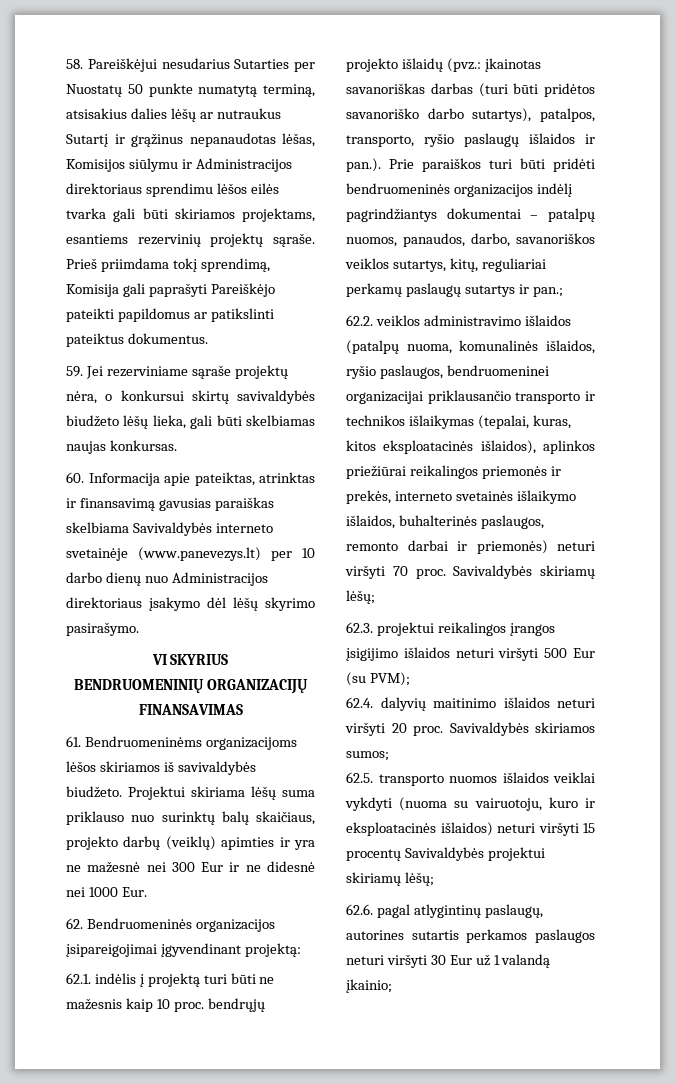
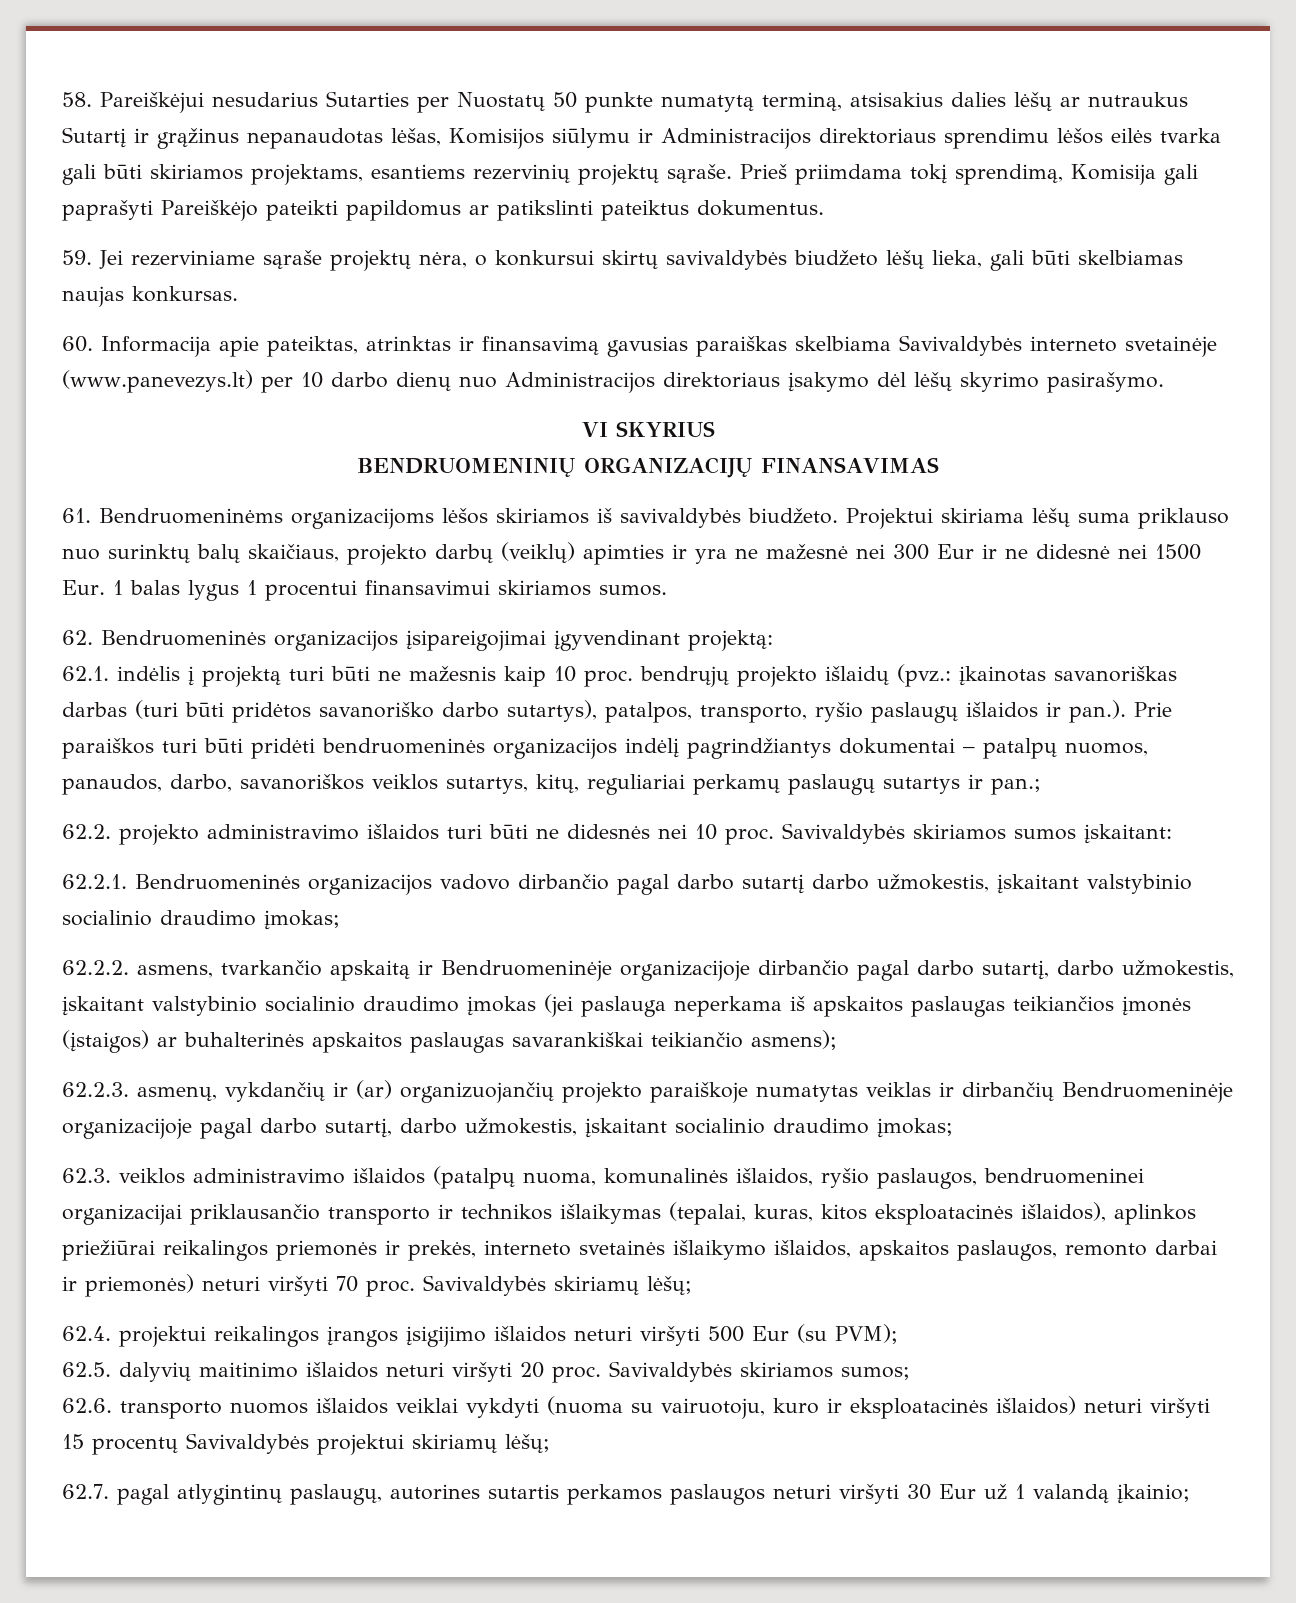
- Projektui skiriama lėšų suma priklauso nuo surinktų balų skaičiaus, projekto darbų (veiklų) apimties ir yra ne mažesnė nei 300 Eur ir ne didesnė nei 1000 Eur.
+ Projektui skiriama lėšų suma priklauso nuo surinktų balų skaičiaus, projekto darbų (veiklų) apimties ir yra ne mažesnė nei 300 Eur ir ne didesnė nei 1500 Eur. 1 balas lygus 1 procentui finansavimui skiriamos sumos.
- 62.2. veiklos administravimo išlaidos (patalpų nuoma, komunalinės išlaidos, ryšio paslaugos, bendruomeninei organizacijai priklausančio transporto ir technikos išlaikymas (tepalai, kuras, kitos eksploatacinės išlaidos), aplinkos priežiūrai reikalingos priemonės ir prekės, interneto svetainės išlaikymo išlaidos, buhalterinės paslaugos, remonto darbai ir priemonės) neturi viršyti 70 proc.
+ 62.2. projekto administravimo išlaidos turi būti ne didesnės nei 10 proc. Savivaldybės skiriamos sumos įskaitant:
+ 62.2.1. Bendruomeninės organizacijos vadovo dirbančio pagal darbo sutartį darbo užmokestis, įskaitant valstybinio socialinio draudimo įmokas;
+ 62.2.2. asmens, tvarkančio apskaitą ir Bendruomeninėje organizacijoje dirbančio pagal darbo sutartį, darbo užmokestis, įskaitant valstybinio socialinio draudimo įmokas (jei paslauga neperkama iš apskaitos paslaugas teikiančios įmonės (įstaigos) ar buhalterinės apskaitos paslaugas savarankiškai teikiančio asmens);
+ 62.2.3. asmenų, vykdančių ir (ar) organizuojančių projekto paraiškoje numatytas veiklas ir dirbančių Bendruomeninėje organizacijoje pagal darbo sutartį, darbo užmokestis, įskaitant socialinio draudimo įmokas;
+ 62.3. veiklos administravimo išlaidos (patalpų nuoma, komunalinės išlaidos, ryšio paslaugos, bendruomeninei organizacijai priklausančio transporto ir technikos išlaikymas (tepalai, kuras, kitos eksploatacinės išlaidos), aplinkos priežiūrai reikalingos priemonės ir prekės, interneto svetainės išlaikymo išlaidos, apskaitos paslaugos, remonto darbai ir priemonės) neturi viršyti 70 proc.
- 62.3. projektui reikalingos įrangos įsigijimo išlaidos neturi viršyti 500 Eur (su PVM);
+ 62.4. projektui reikalingos įrangos įsigijimo išlaidos neturi viršyti 500 Eur (su PVM);
- 62.4. dalyvių maitinimo išlaidos neturi viršyti 20 proc.
+ 62.5. dalyvių maitinimo išlaidos neturi viršyti 20 proc.
- 62.5. transporto nuomos išlaidos veiklai vykdyti (nuoma su vairuotoju, kuro ir eksploatacinės išlaidos) neturi viršyti 15 procentų Savivaldybės projektui skiriamų lėšų;
+ 62.6. transporto nuomos išlaidos veiklai vykdyti (nuoma su vairuotoju, kuro ir eksploatacinės išlaidos) neturi viršyti 15 procentų Savivaldybės projektui skiriamų lėšų;
- 62.6. pagal atlygintinų paslaugų, autorines sutartis perkamos paslaugos neturi viršyti 30 Eur už 1 valandą įkainio;
+ 62.7. pagal atlygintinų paslaugų, autorines sutartis perkamos paslaugos neturi viršyti 30 Eur už 1 valandą įkainio;

